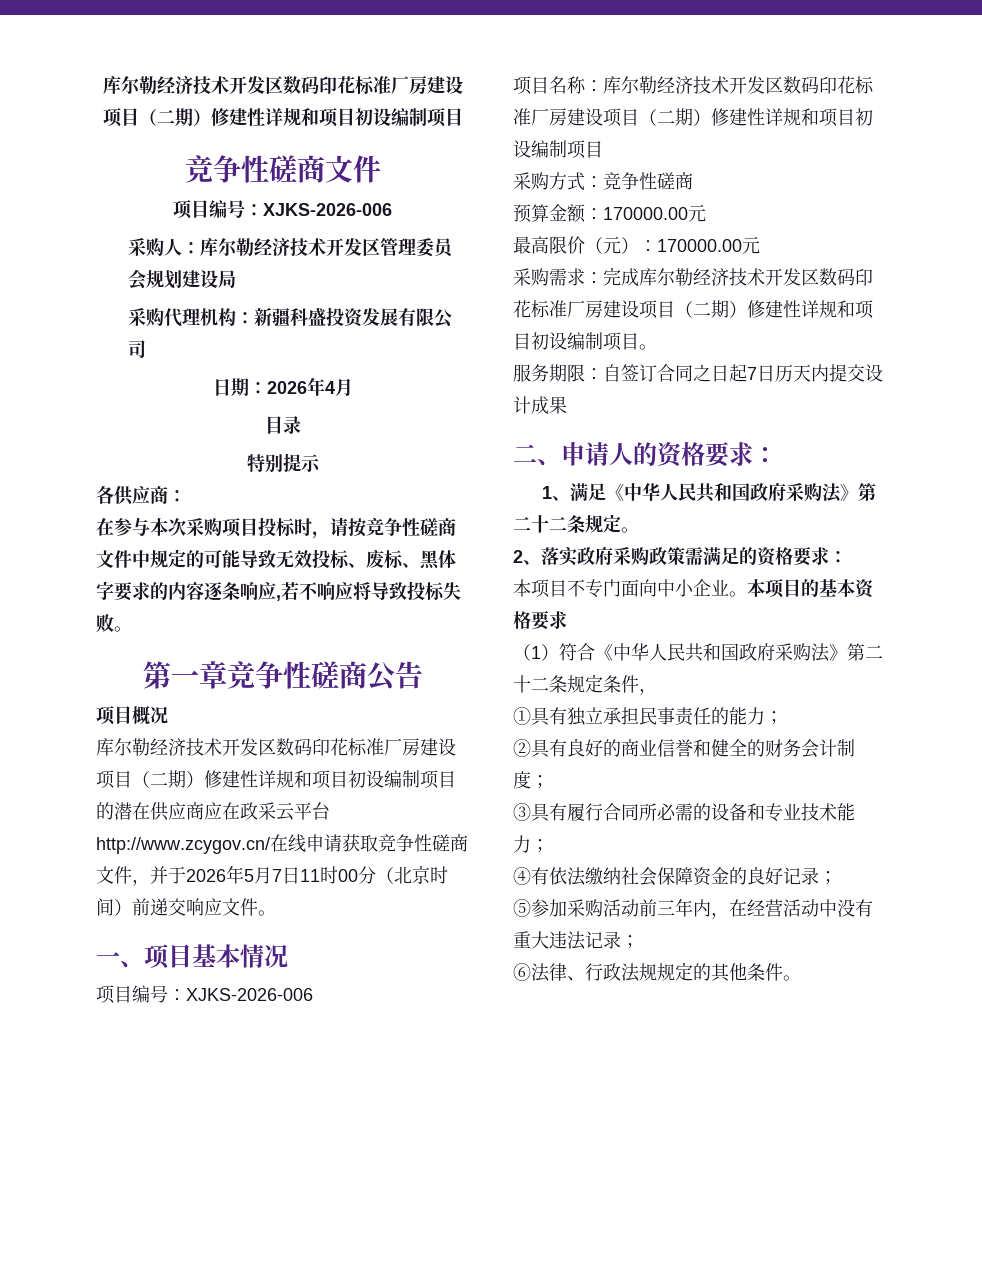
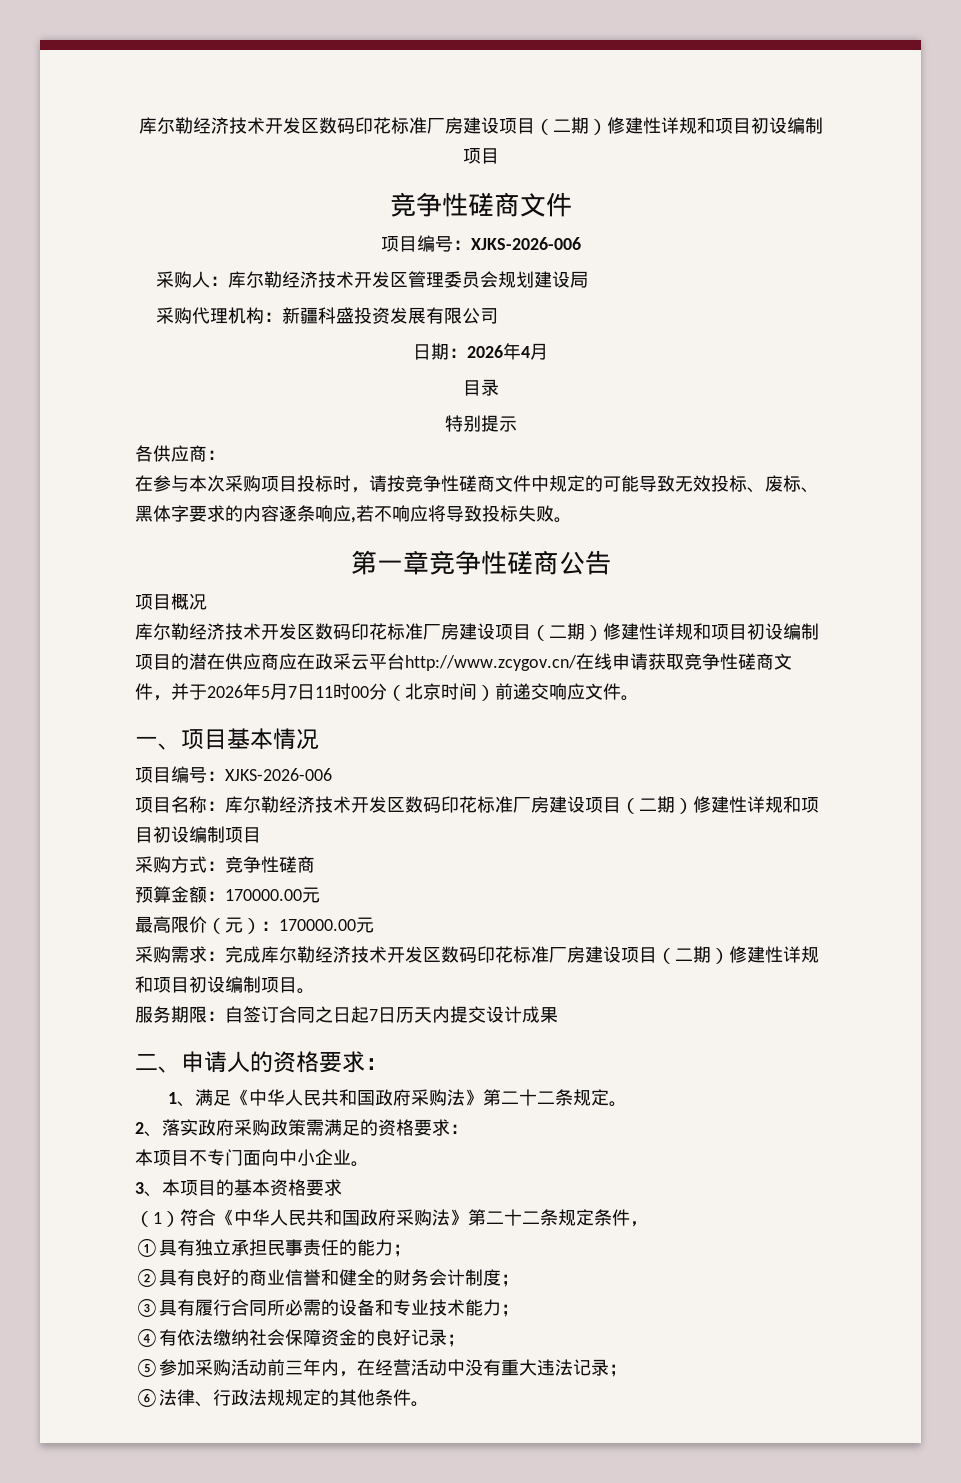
- 本项目不专门面向中小企业。本项目的基本资格要求
+ 本项目不专门面向中小企业。
+ 3、本项目的基本资格要求

